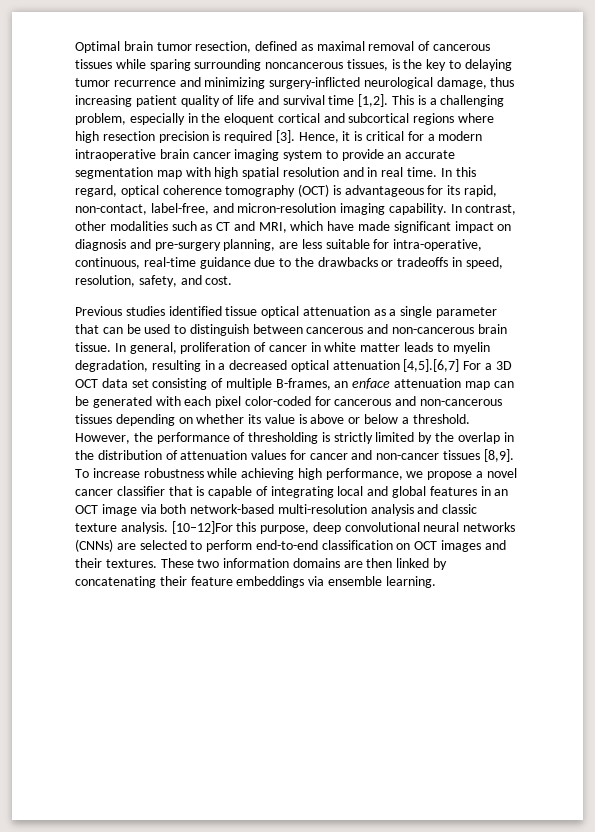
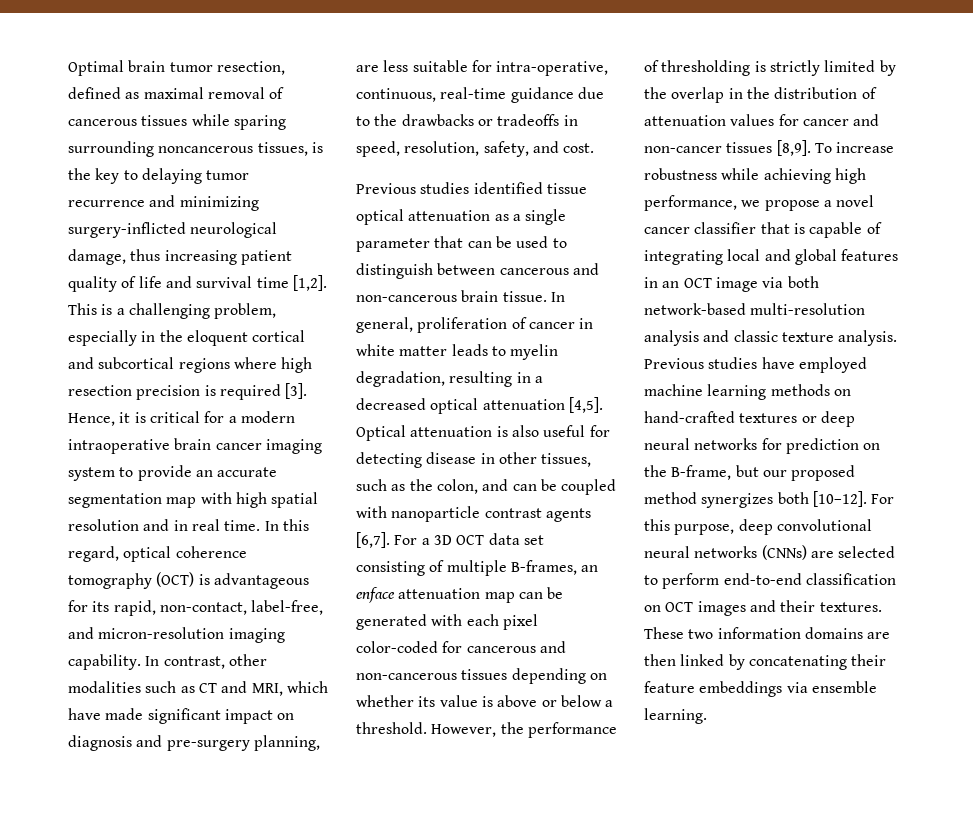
- In general, proliferation of cancer in white matter leads to myelin degradation, resulting in a decreased optical attenuation [4,5].[6,7] For a 3D OCT data set consisting of multiple B-frames, an enface attenuation map can be generated with each pixel color-coded for cancerous and non-cancerous tissues depending on whether its value is above or below a threshold.
+ In general, proliferation of cancer in white matter leads to myelin degradation, resulting in a decreased optical attenuation [4,5]. Optical attenuation is also useful for detecting disease in other tissues, such as the colon, and can be coupled with nanoparticle contrast agents [6,7]. For a 3D OCT data set consisting of multiple B-frames, an enface attenuation map can be generated with each pixel color-coded for cancerous and non-cancerous tissues depending on whether its value is above or below a threshold.
- [10–12]For this purpose, deep convolutional neural networks (CNNs) are selected to perform end-to-end classification on OCT images and their textures.
+ Previous studies have employed machine learning methods on hand-crafted textures or deep neural networks for prediction on the B-frame, but our proposed method synergizes both [10–12]. For this purpose, deep convolutional neural networks (CNNs) are selected to perform end-to-end classification on OCT images and their textures.

